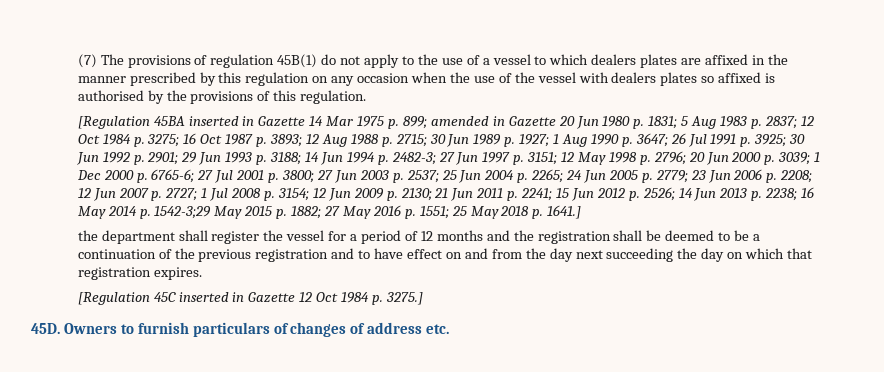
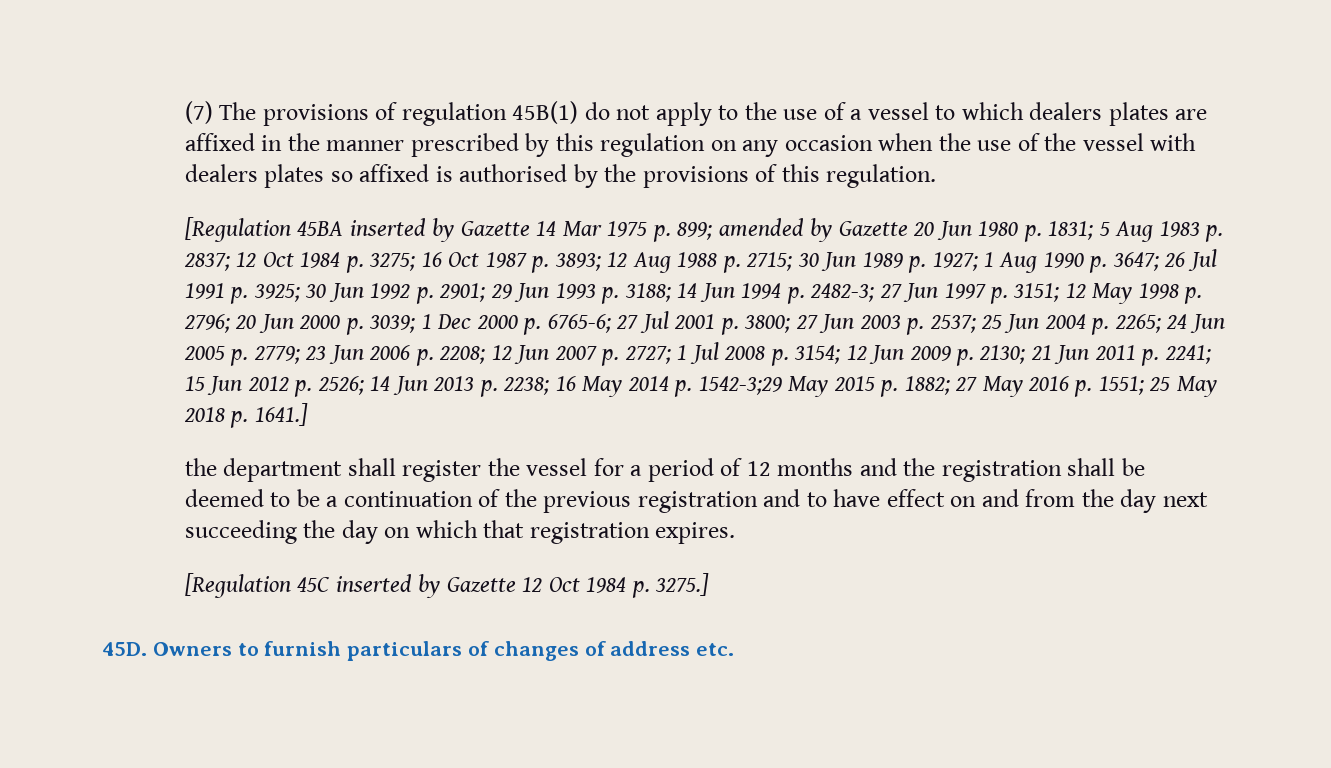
- [Regulation 45BA inserted in Gazette 14 Mar 1975 p. 899;
+ [Regulation 45BA inserted by Gazette 14 Mar 1975 p. 899;
- amended in Gazette 20 Jun 1980 p. 1831;
+ amended by Gazette 20 Jun 1980 p. 1831;
- [Regulation 45C inserted in Gazette 12 Oct 1984 p. 3275.]
+ [Regulation 45C inserted by Gazette 12 Oct 1984 p. 3275.]

